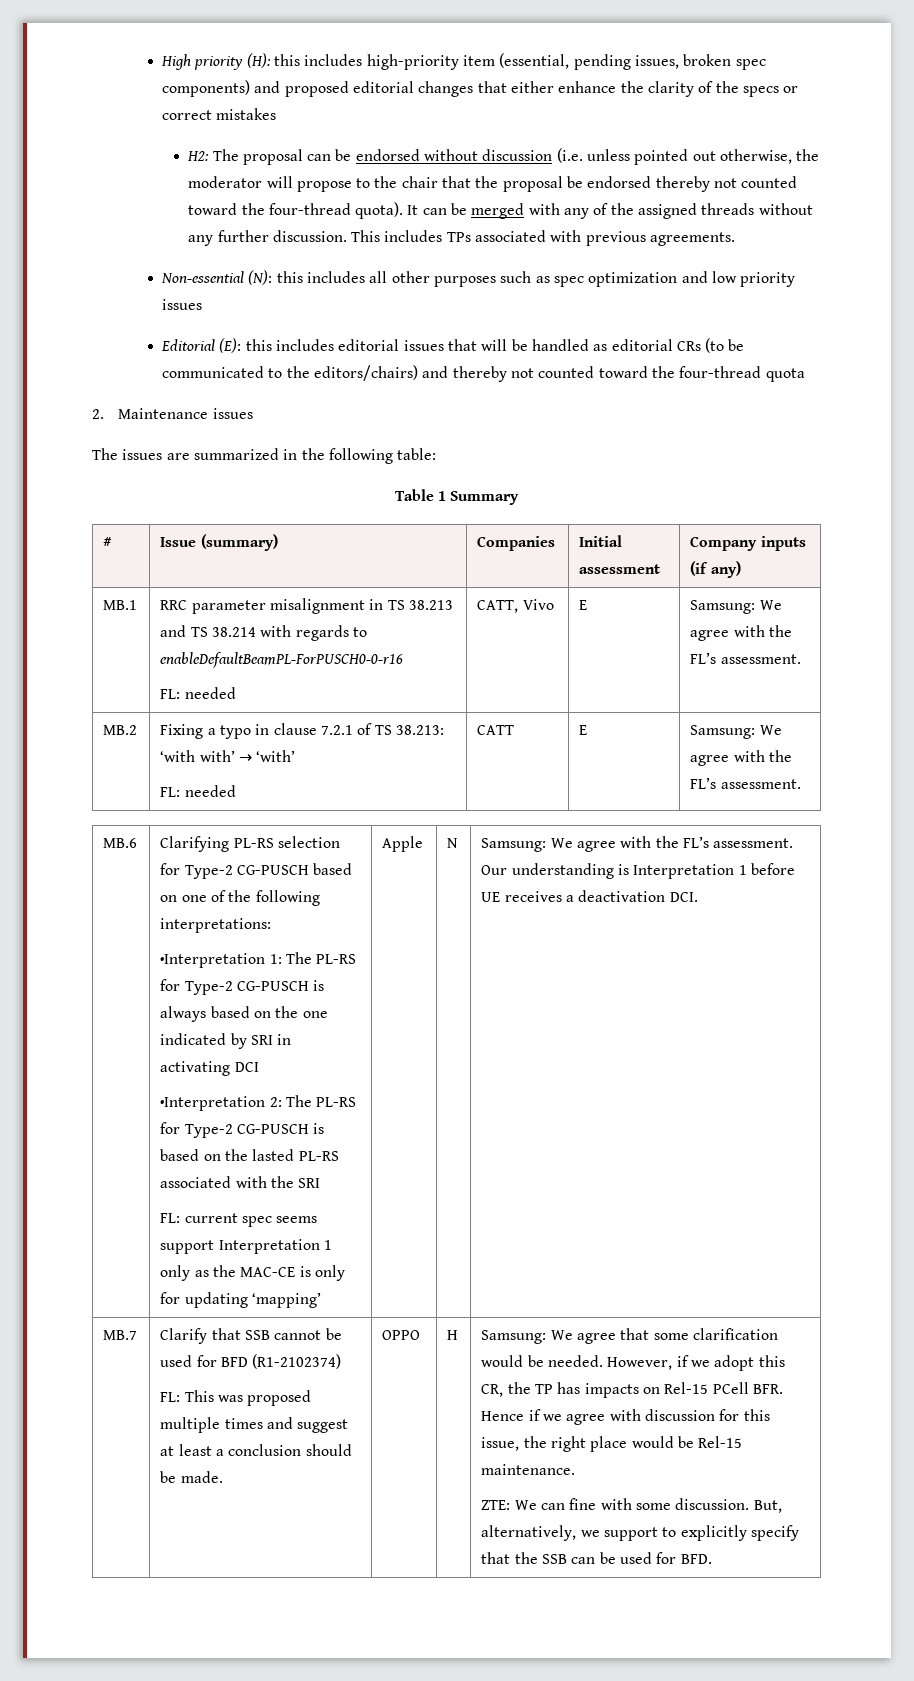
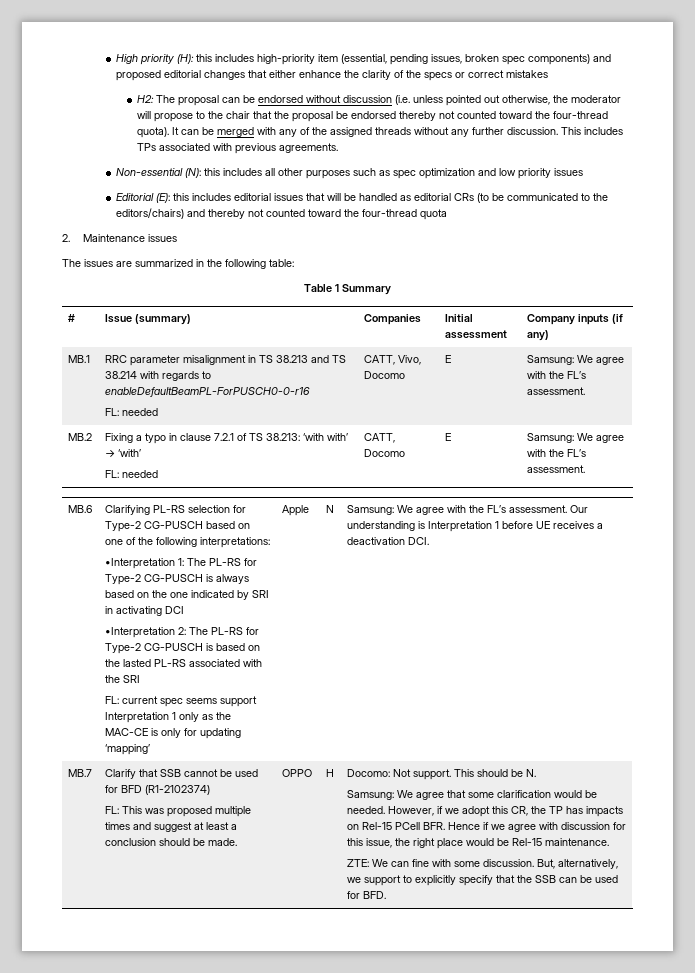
  MB.1 | RRC parameter misalignment in TS 38.213 and TS 38.214 with regards to enableDefaultBeamPL-ForPUSCH0-0-r16
- FL: needed | CATT, Vivo | E | Samsung: We agree with the FL’s assessment.
+ FL: needed | CATT, Vivo, Docomo | E | Samsung: We agree with the FL’s assessment.
  MB.2 | Fixing a typo in clause 7.2.1 of TS 38.213: ‘with with’ → ‘with’
- FL: needed | CATT | E | Samsung: We agree with the FL’s assessment.
+ FL: needed | CATT, Docomo | E | Samsung: We agree with the FL’s assessment.
+ Docomo: Not support. This should be N.

